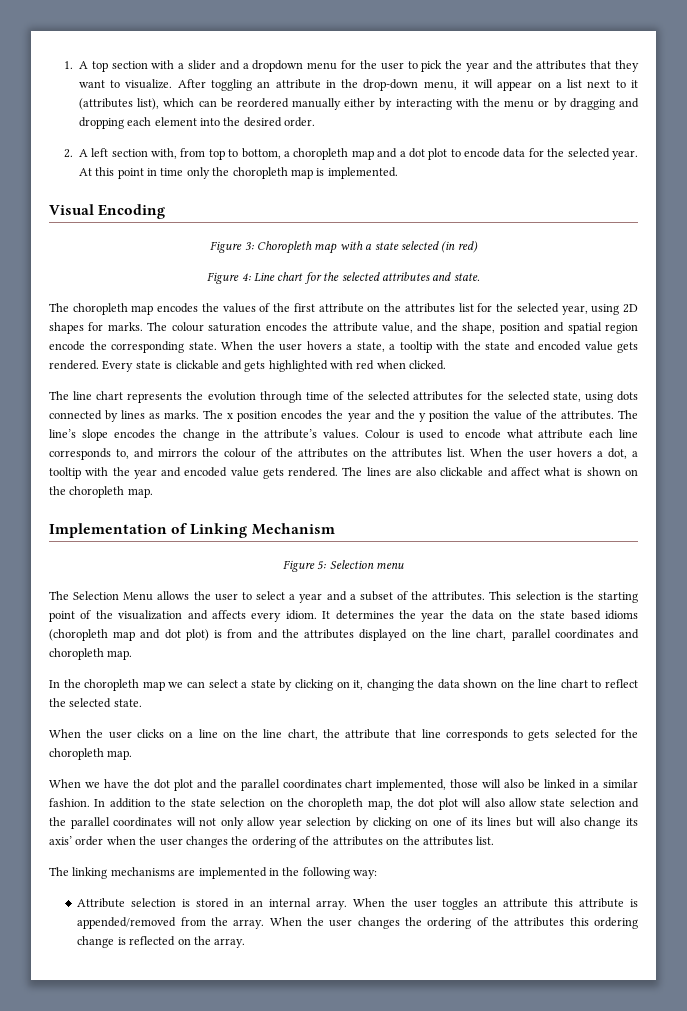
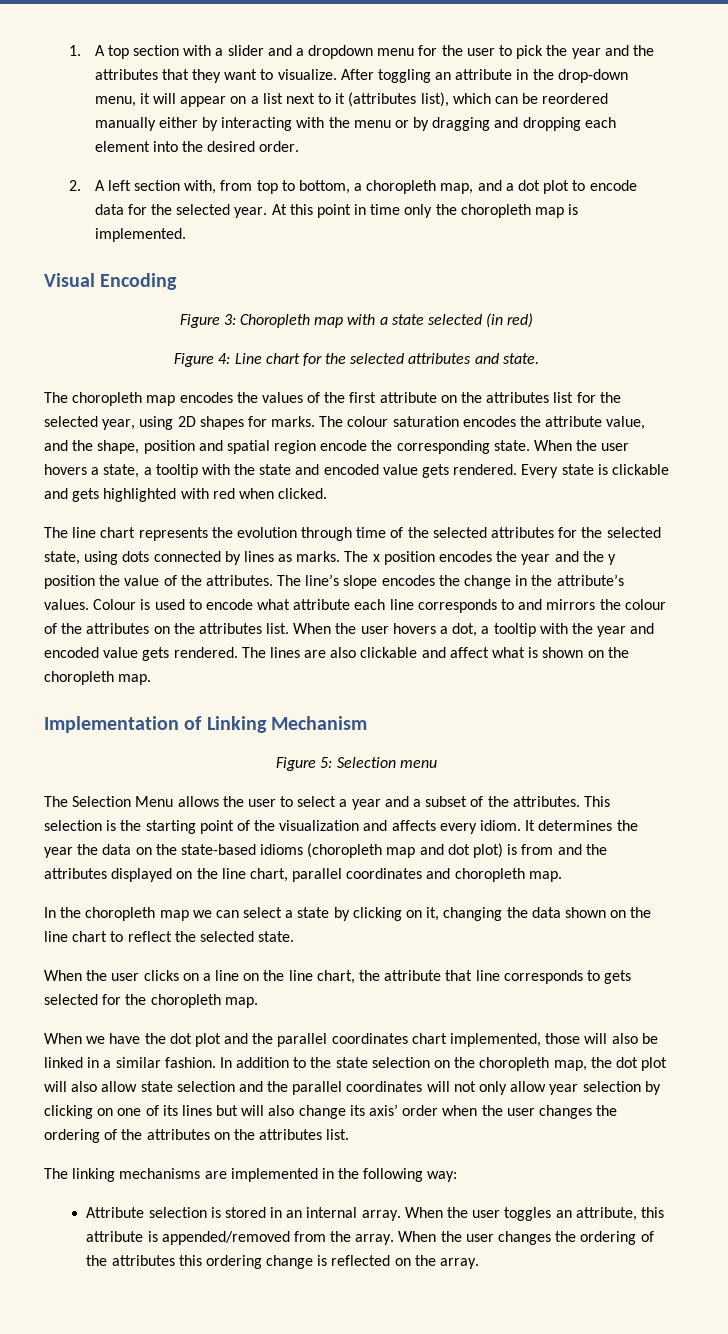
- 2. A left section with, from top to bottom, a choropleth map and a dot plot to encode data for the selected year.
+ 2. A left section with, from top to bottom, a choropleth map, and a dot plot to encode data for the selected year.
- Colour is used to encode what attribute each line corresponds to, and mirrors the colour of the attributes on the attributes list.
+ Colour is used to encode what attribute each line corresponds to and mirrors the colour of the attributes on the attributes list.
- It determines the year the data on the state based idioms (choropleth map and dot plot) is from and the attributes displayed on the line chart, parallel coordinates and choropleth map.
+ It determines the year the data on the state-based idioms (choropleth map and dot plot) is from and the attributes displayed on the line chart, parallel coordinates and choropleth map.
- When the user toggles an attribute this attribute is appended/removed from the array.
+ When the user toggles an attribute, this attribute is appended/removed from the array.

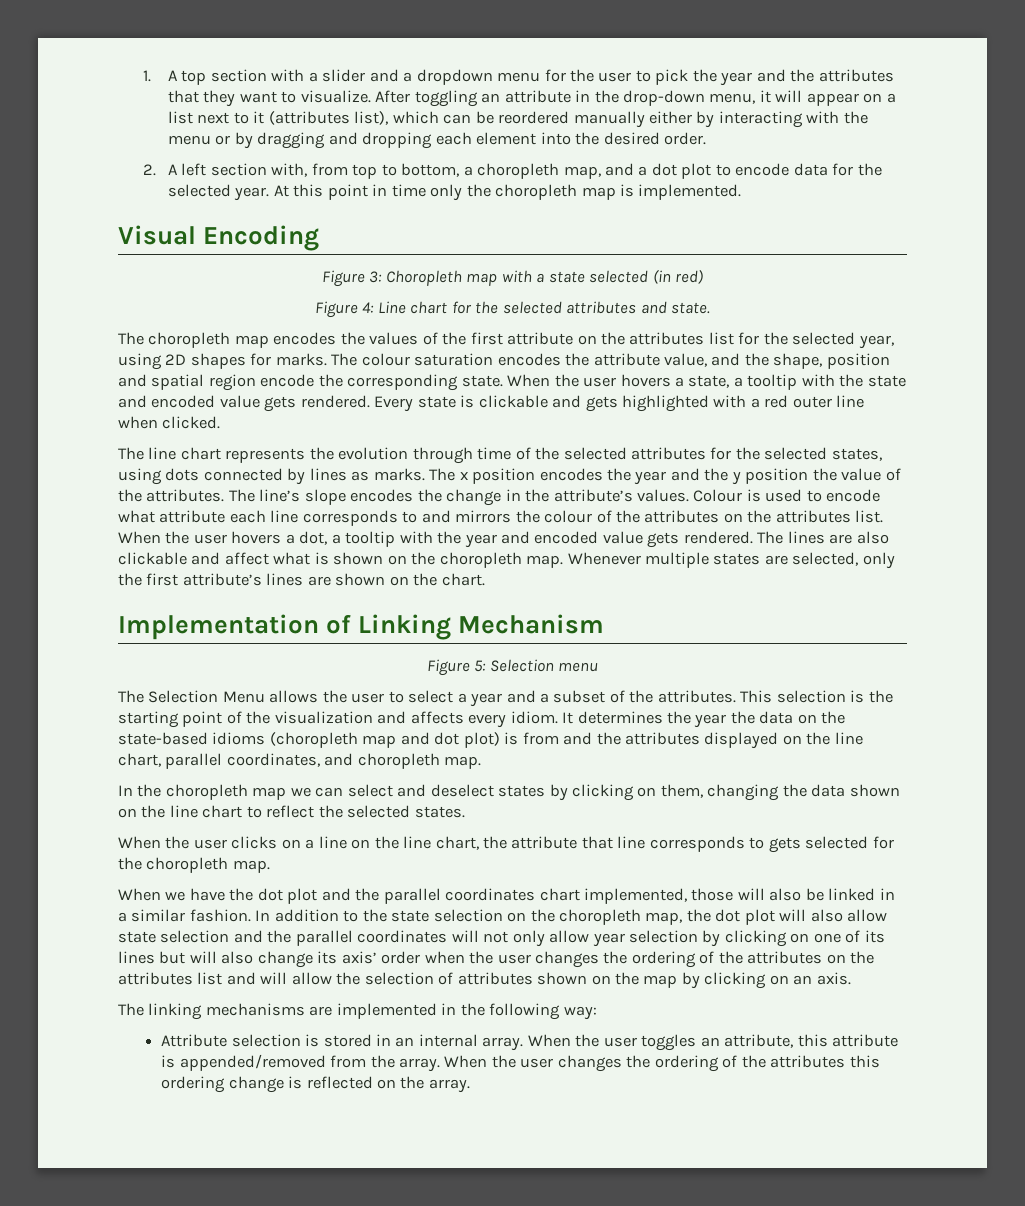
- Every state is clickable and gets highlighted with red when clicked.
+ Every state is clickable and gets highlighted with a red outer line when clicked.
- The line chart represents the evolution through time of the selected attributes for the selected state, using dots connected by lines as marks.
+ The line chart represents the evolution through time of the selected attributes for the selected states, using dots connected by lines as marks.
+ Whenever multiple states are selected, only the first attribute’s lines are shown on the chart.
- It determines the year the data on the state-based idioms (choropleth map and dot plot) is from and the attributes displayed on the line chart, parallel coordinates and choropleth map.
+ It determines the year the data on the state-based idioms (choropleth map and dot plot) is from and the attributes displayed on the line chart, parallel coordinates, and choropleth map.
- In the choropleth map we can select a state by clicking on it, changing the data shown on the line chart to reflect the selected state.
+ In the choropleth map we can select and deselect states by clicking on them, changing the data shown on the line chart to reflect the selected states.
- In addition to the state selection on the choropleth map, the dot plot will also allow state selection and the parallel coordinates will not only allow year selection by clicking on one of its lines but will also change its axis’ order when the user changes the ordering of the attributes on the attributes list.
+ In addition to the state selection on the choropleth map, the dot plot will also allow state selection and the parallel coordinates will not only allow year selection by clicking on one of its lines but will also change its axis’ order when the user changes the ordering of the attributes on the attributes list and will allow the selection of attributes shown on the map by clicking on an axis.

